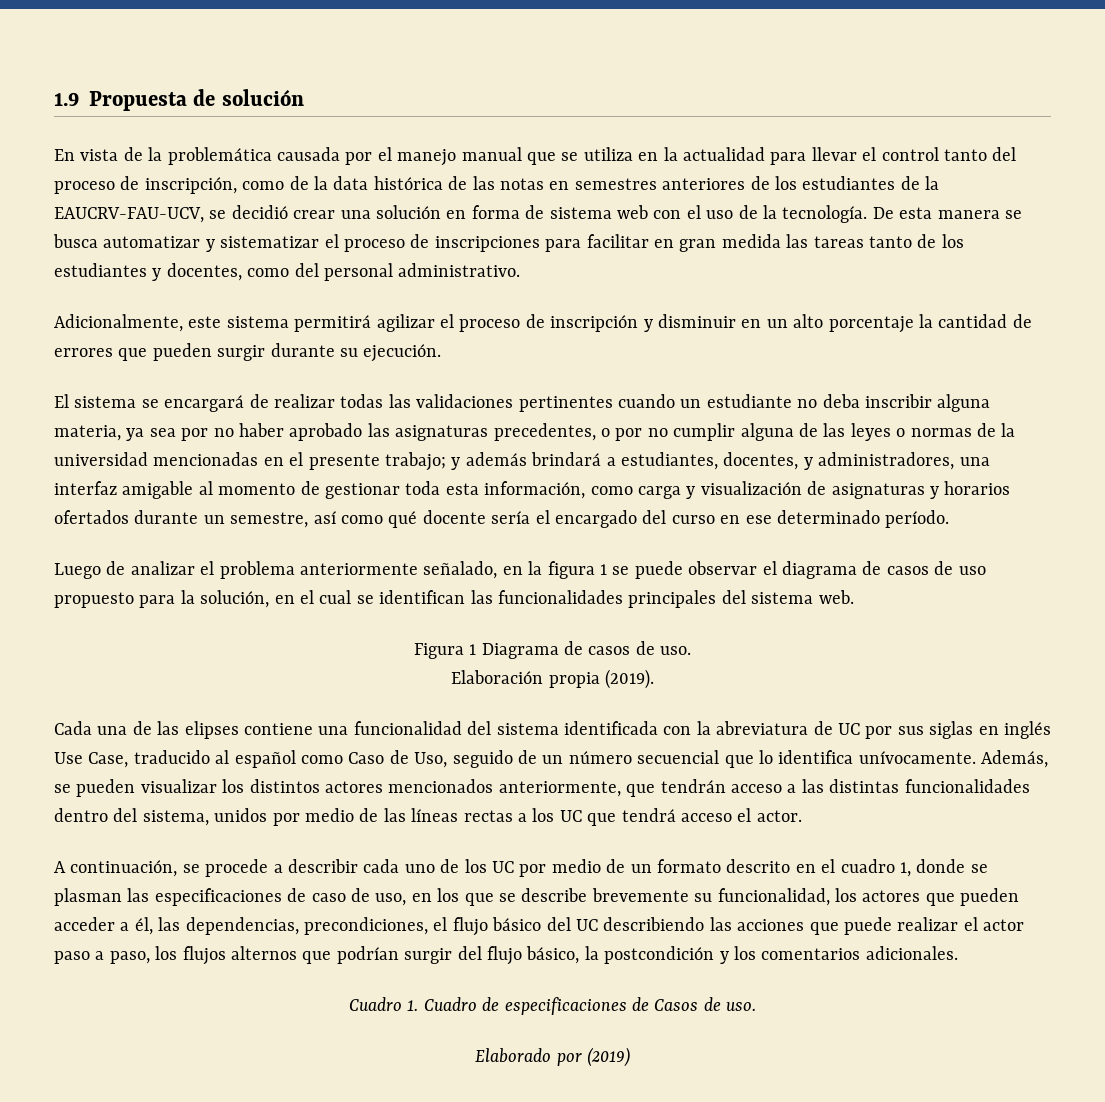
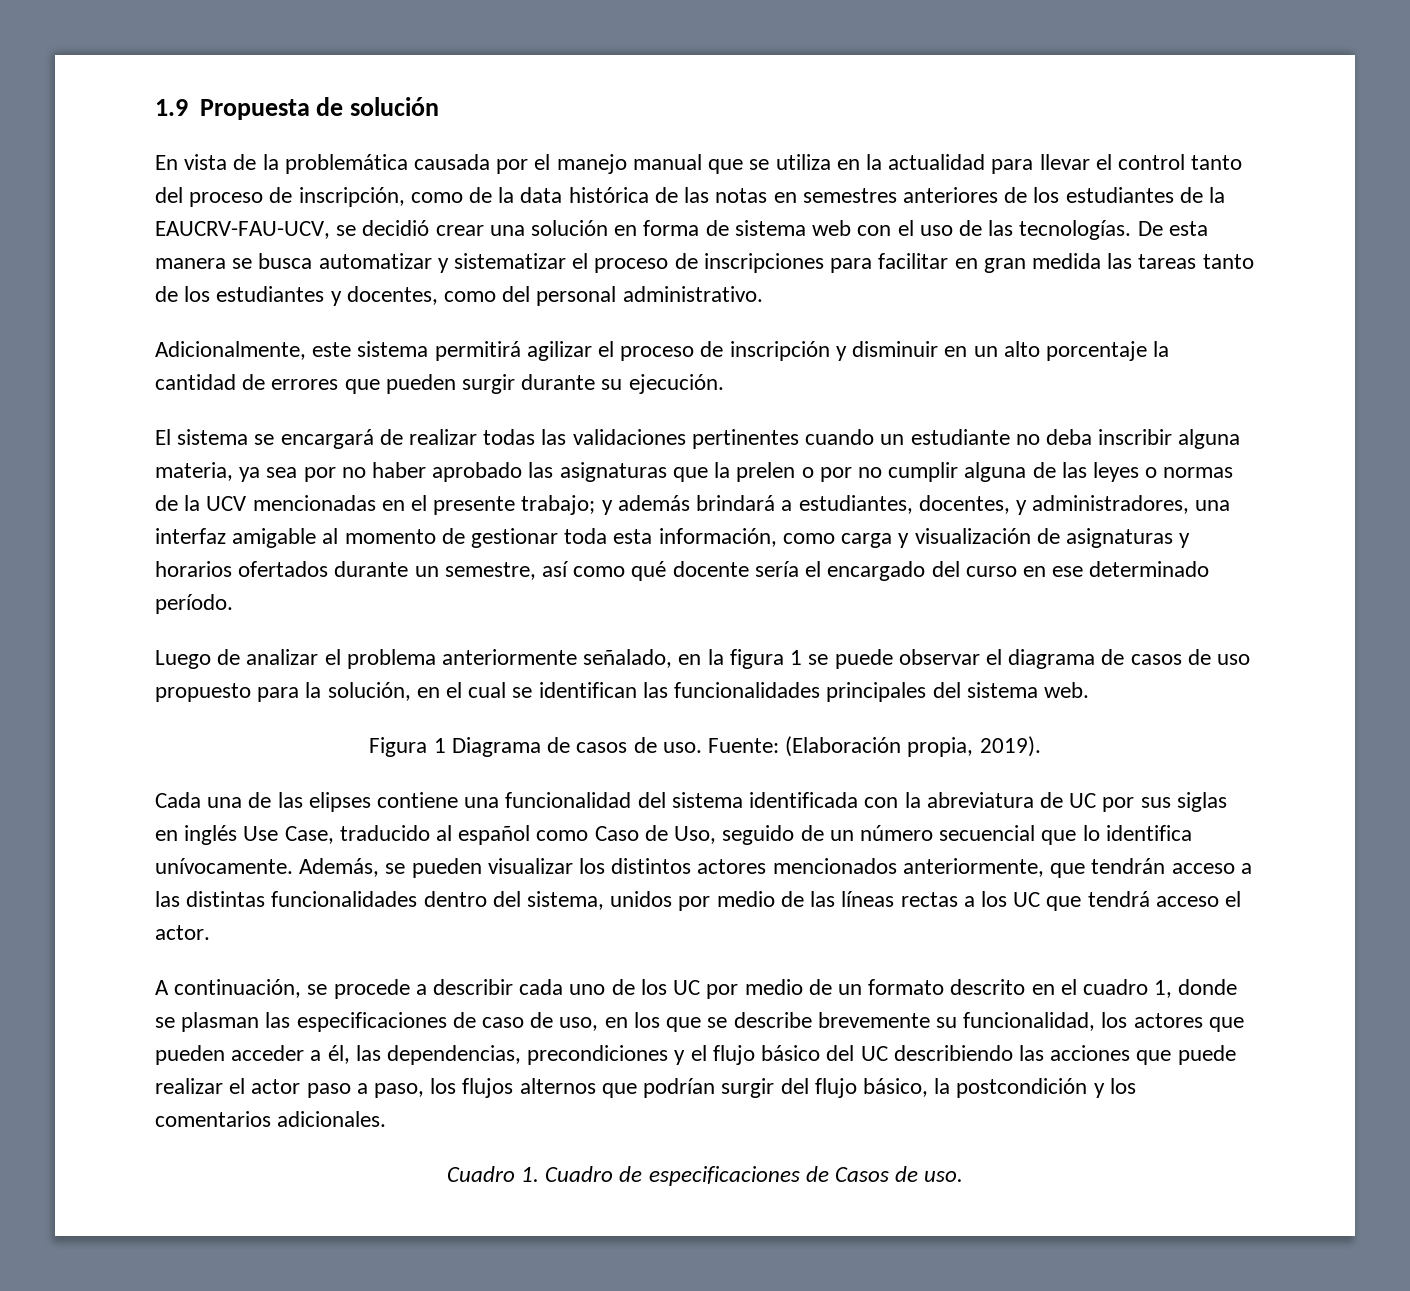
- En vista de la problemática causada por el manejo manual que se utiliza en la actualidad para llevar el control tanto del proceso de inscripción, como de la data histórica de las notas en semestres anteriores de los estudiantes de la EAUCRV-FAU-UCV, se decidió crear una solución en forma de sistema web con el uso de la tecnología.
+ En vista de la problemática causada por el manejo manual que se utiliza en la actualidad para llevar el control tanto del proceso de inscripción, como de la data histórica de las notas en semestres anteriores de los estudiantes de la EAUCRV-FAU-UCV, se decidió crear una solución en forma de sistema web con el uso de las tecnologías.
- El sistema se encargará de realizar todas las validaciones pertinentes cuando un estudiante no deba inscribir alguna materia, ya sea por no haber aprobado las asignaturas precedentes, o por no cumplir alguna de las leyes o normas de la universidad mencionadas en el presente trabajo;
+ El sistema se encargará de realizar todas las validaciones pertinentes cuando un estudiante no deba inscribir alguna materia, ya sea por no haber aprobado las asignaturas que la prelen o por no cumplir alguna de las leyes o normas de la UCV mencionadas en el presente trabajo;
- Figura 1 Diagrama de casos de uso.
- Elaboración propia (2019).
+ Figura 1 Diagrama de casos de uso. Fuente: (Elaboración propia, 2019).
- A continuación, se procede a describir cada uno de los UC por medio de un formato descrito en el cuadro 1, donde se plasman las especificaciones de caso de uso, en los que se describe brevemente su funcionalidad, los actores que pueden acceder a él, las dependencias, precondiciones, el flujo básico del UC describiendo las acciones que puede realizar el actor paso a paso, los flujos alternos que podrían surgir del flujo básico, la postcondición y los comentarios adicionales.
+ A continuación, se procede a describir cada uno de los UC por medio de un formato descrito en el cuadro 1, donde se plasman las especificaciones de caso de uso, en los que se describe brevemente su funcionalidad, los actores que pueden acceder a él, las dependencias, precondiciones y el flujo básico del UC describiendo las acciones que puede realizar el actor paso a paso, los flujos alternos que podrían surgir del flujo básico, la postcondición y los comentarios adicionales.
- Elaborado por (2019)

